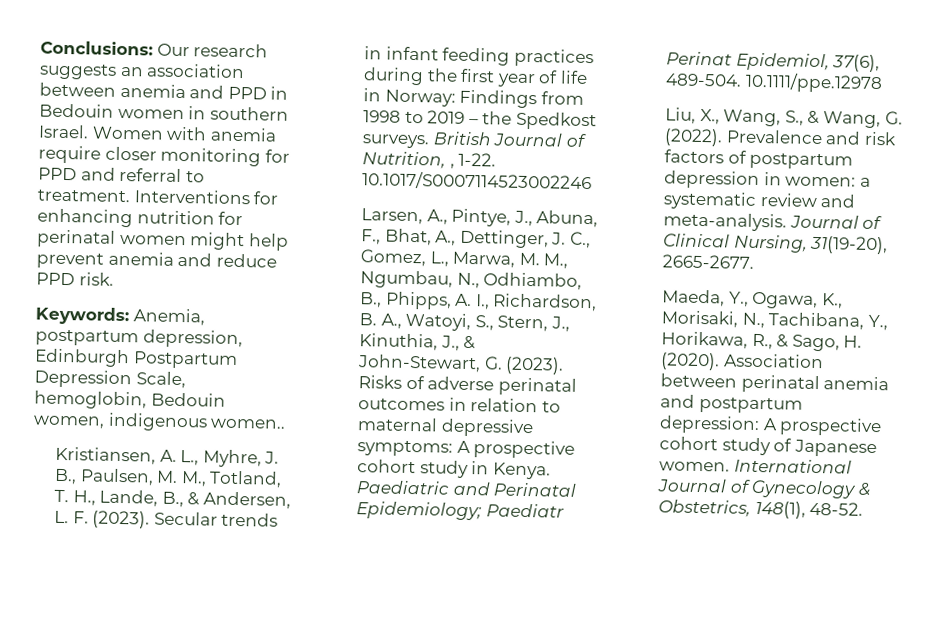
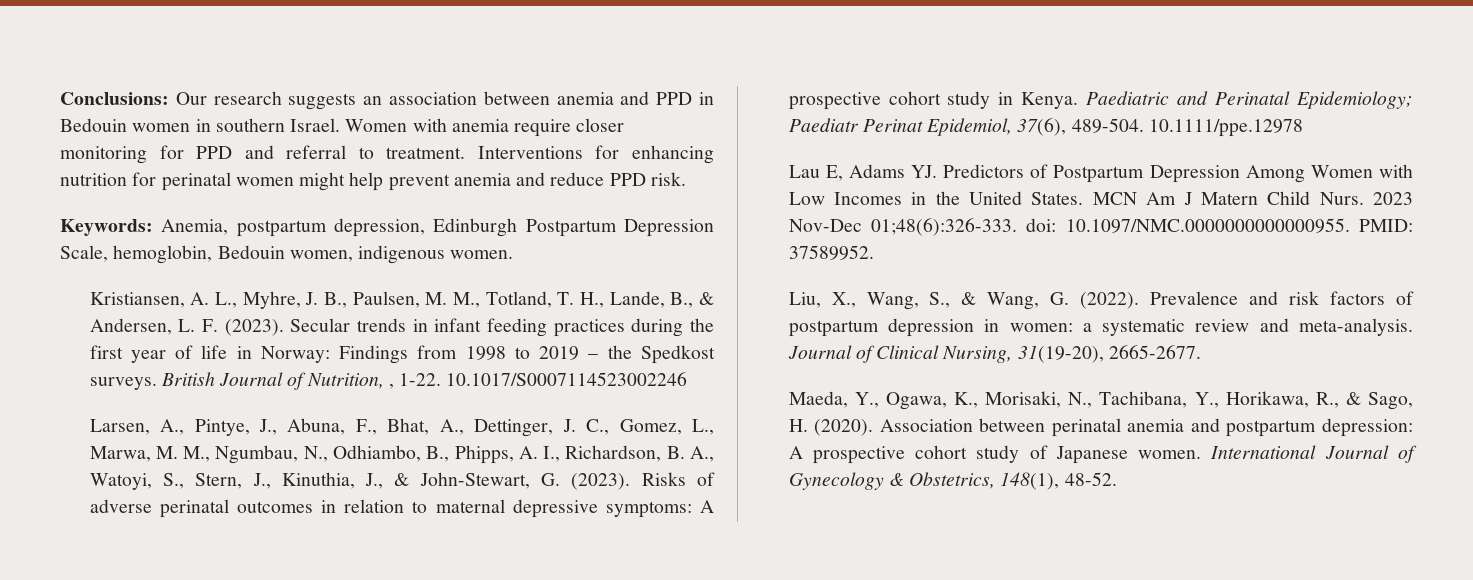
- Keywords: Anemia, postpartum depression, Edinburgh Postpartum Depression Scale, hemoglobin, Bedouin women, indigenous women..
+ Keywords: Anemia, postpartum depression, Edinburgh Postpartum Depression Scale, hemoglobin, Bedouin women, indigenous women.
+ Lau E, Adams YJ. Predictors of Postpartum Depression Among Women with Low Incomes in the United States. MCN Am J Matern Child Nurs. 2023 Nov-Dec 01;48(6):326-333. doi: 10.1097/NMC.0000000000000955. PMID: 37589952.

